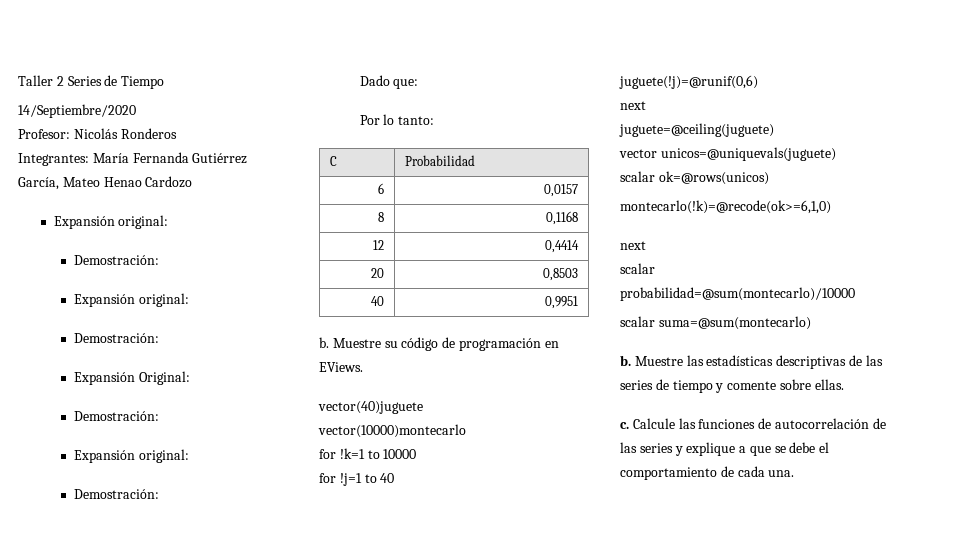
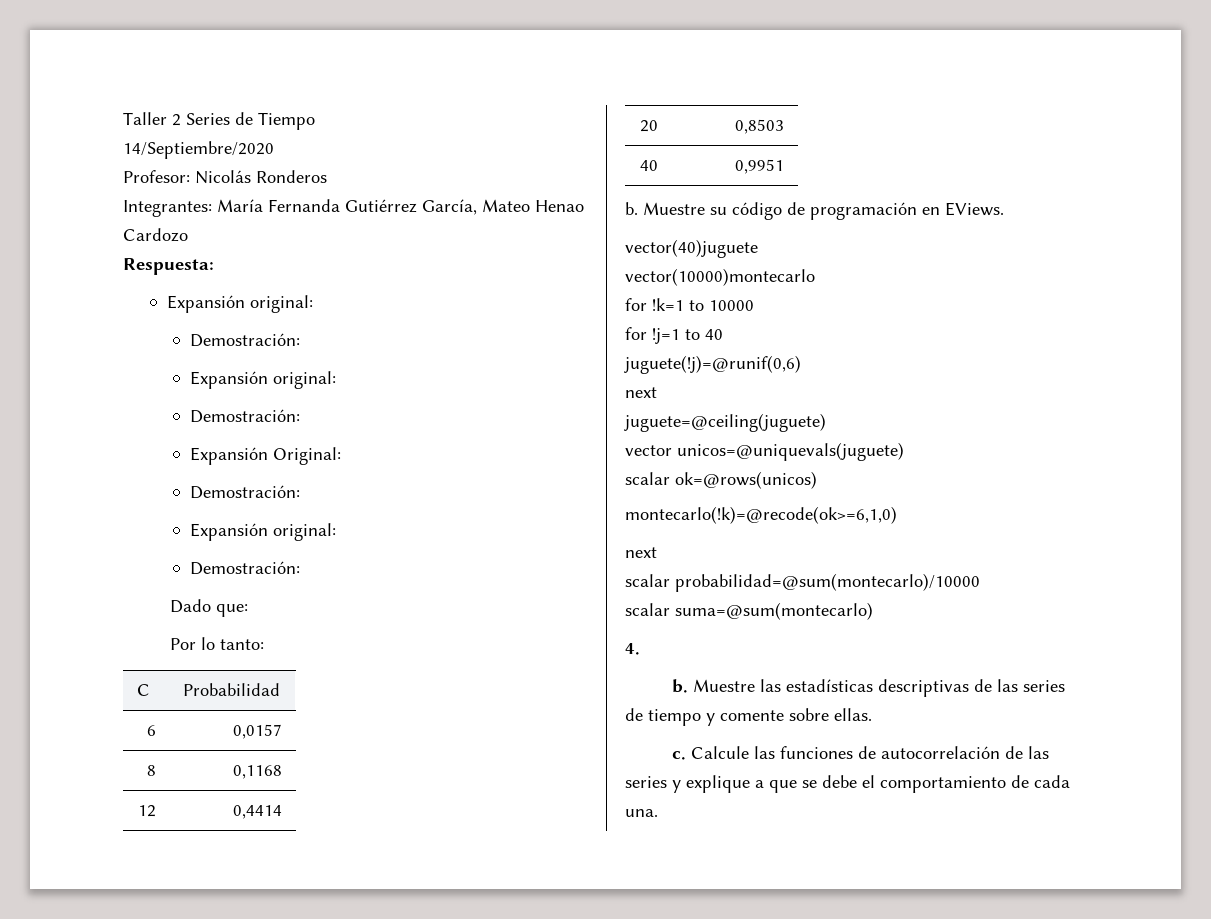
+ Respuesta:
+ 4.

